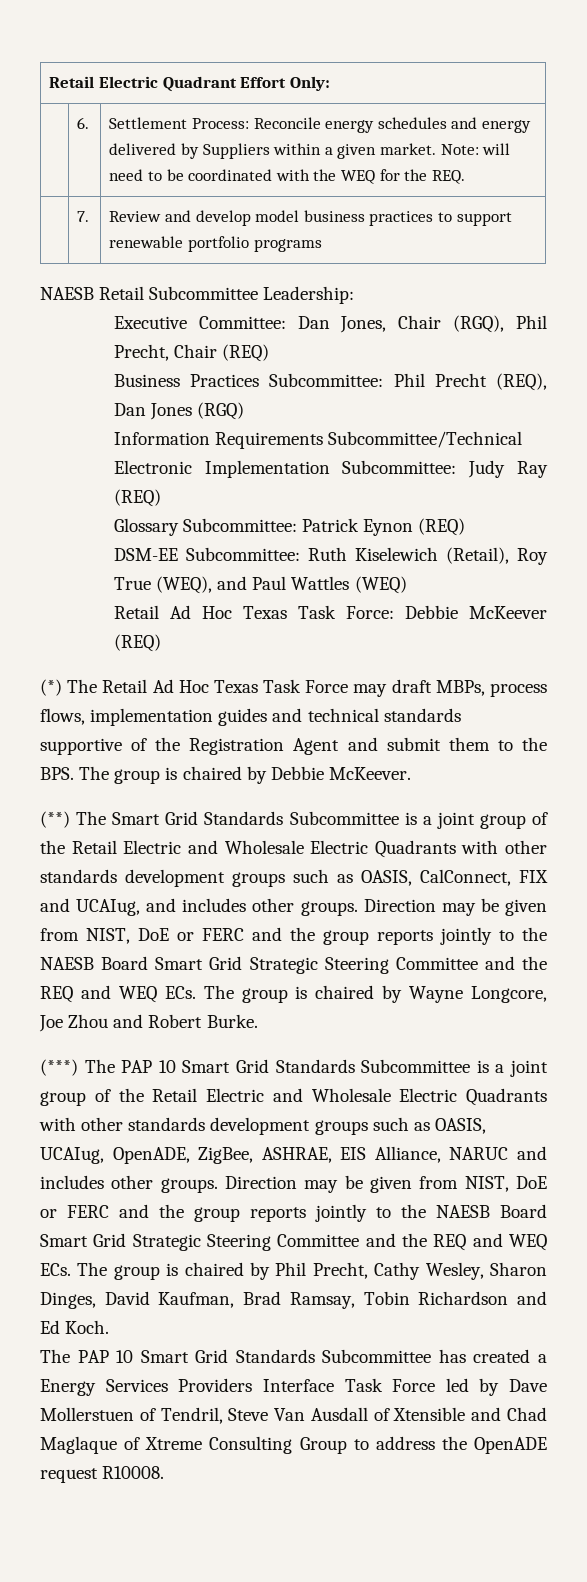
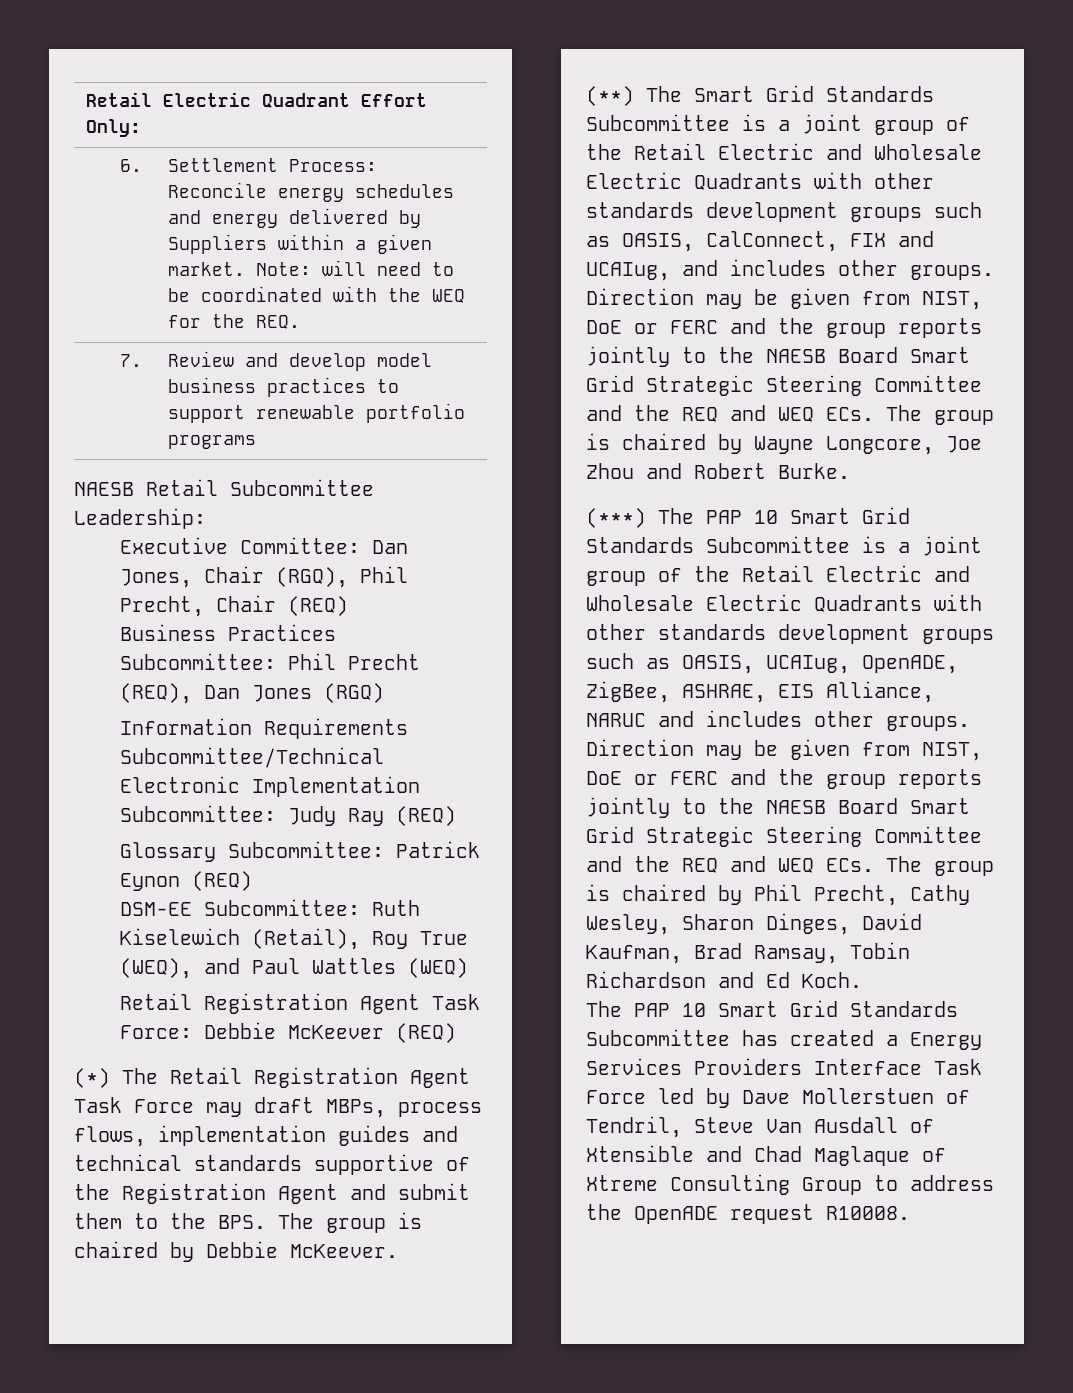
- Retail Ad Hoc Texas Task Force: Debbie McKeever (REQ)
+ Retail Registration Agent Task Force: Debbie McKeever (REQ)
- (*) The Retail Ad Hoc Texas Task Force may draft MBPs, process flows, implementation guides and technical standards supportive of the Registration Agent and submit them to the BPS. The group is chaired by Debbie McKeever.
+ (*) The Retail Registration Agent Task Force may draft MBPs, process flows, implementation guides and technical standards supportive of the Registration Agent and submit them to the BPS. The group is chaired by Debbie McKeever.

